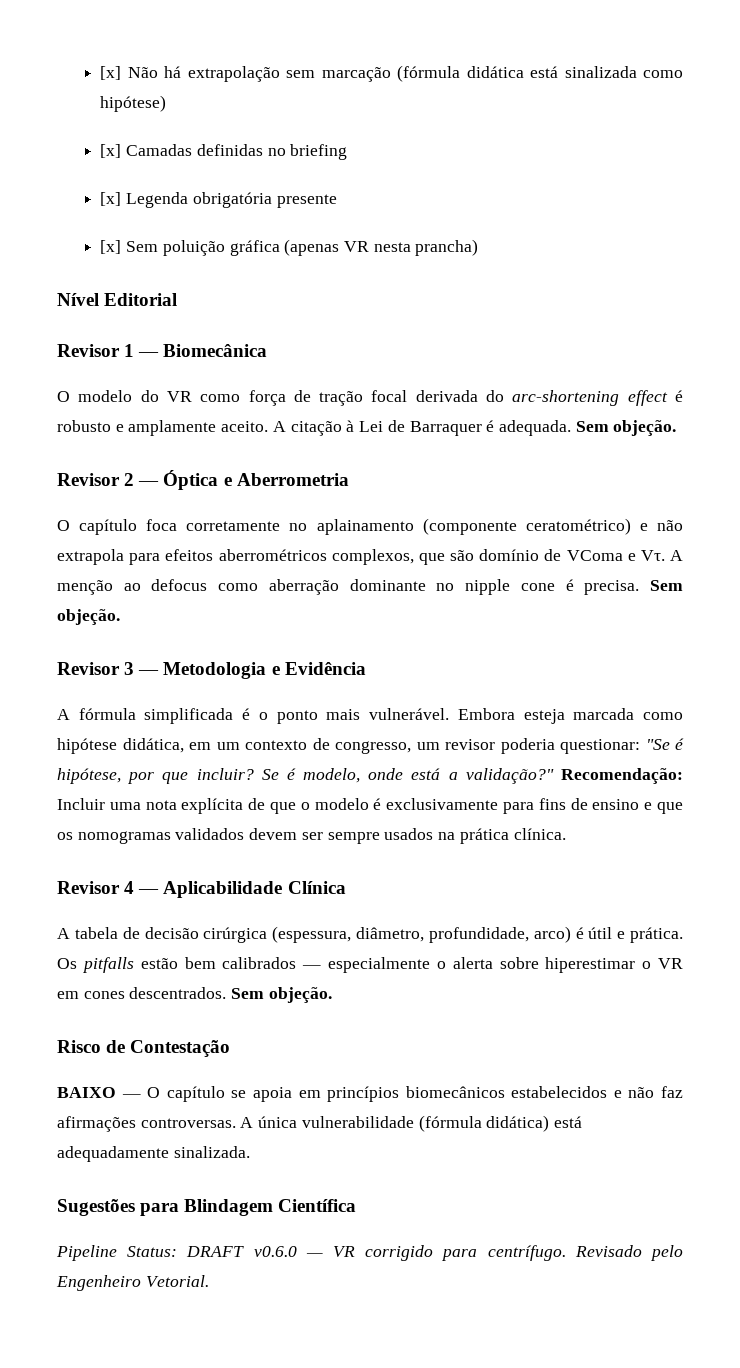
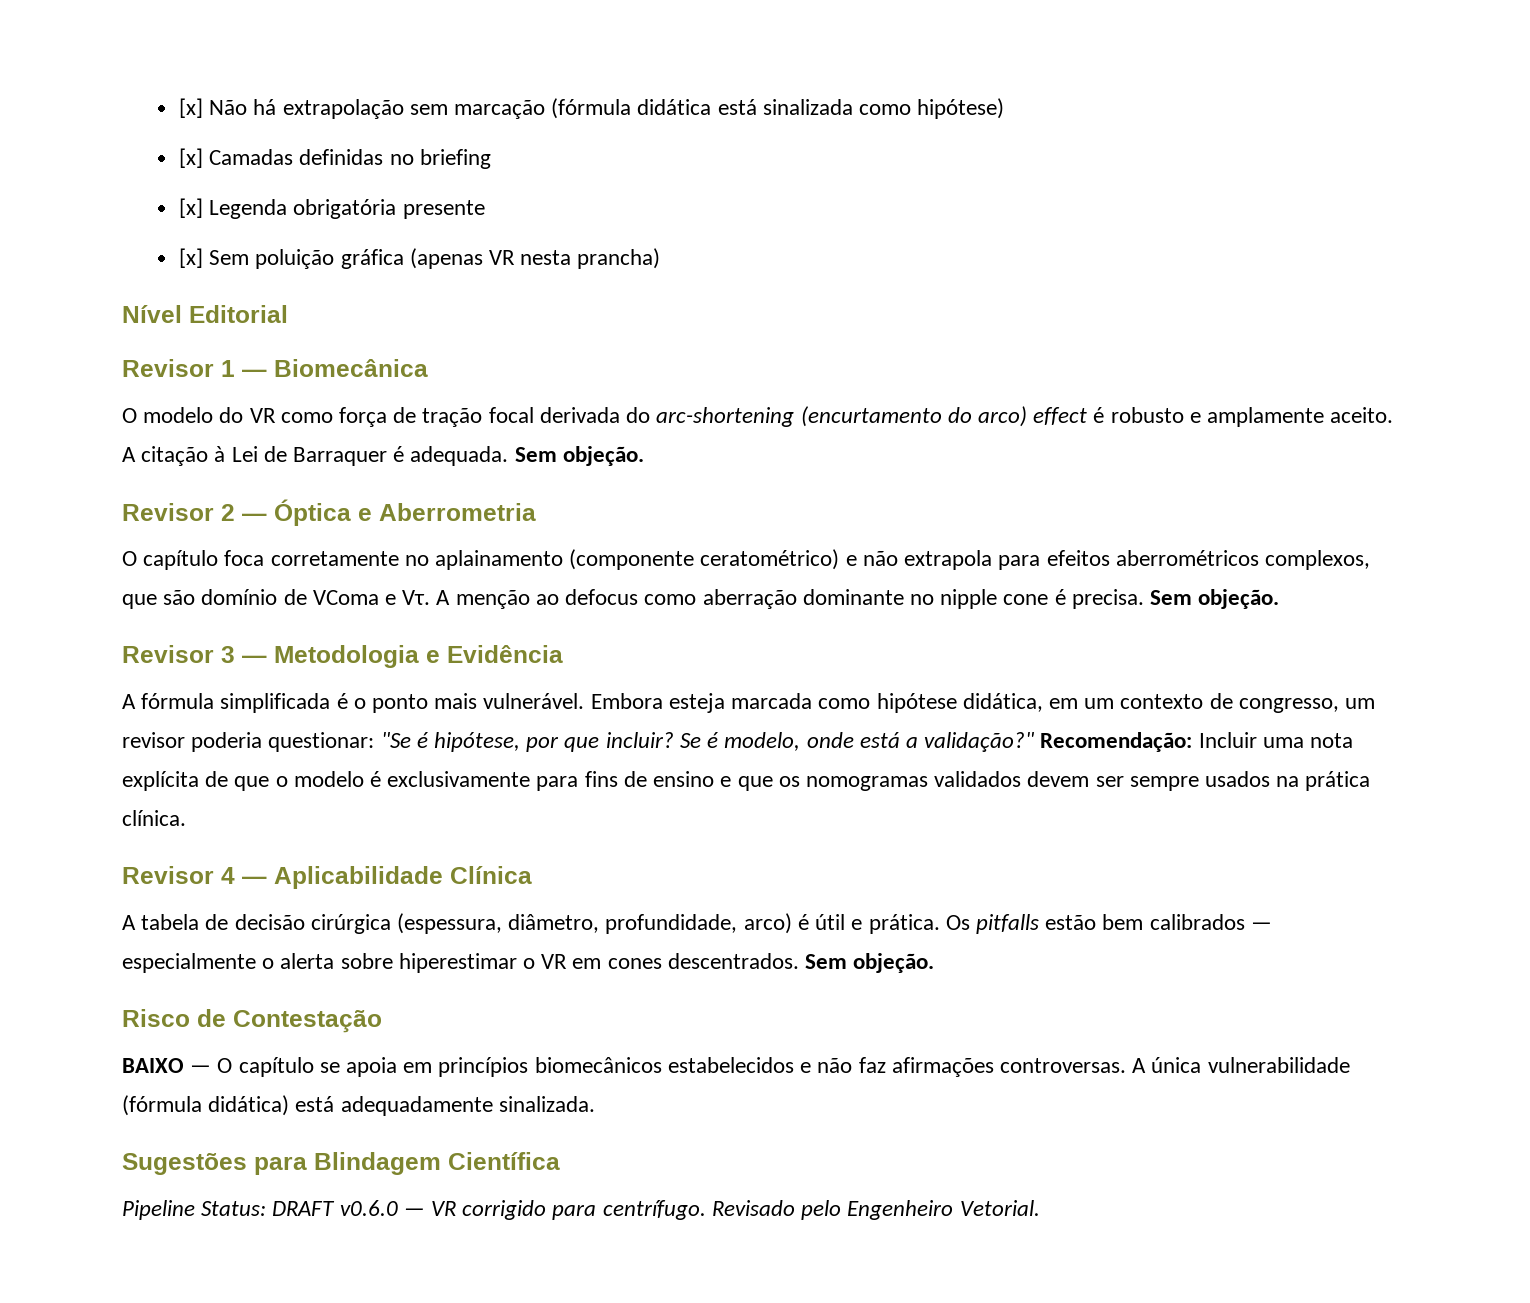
- O modelo do VR como força de tração focal derivada do arc-shortening effect é robusto e amplamente aceito.
+ O modelo do VR como força de tração focal derivada do arc-shortening (encurtamento do arco) effect é robusto e amplamente aceito.

